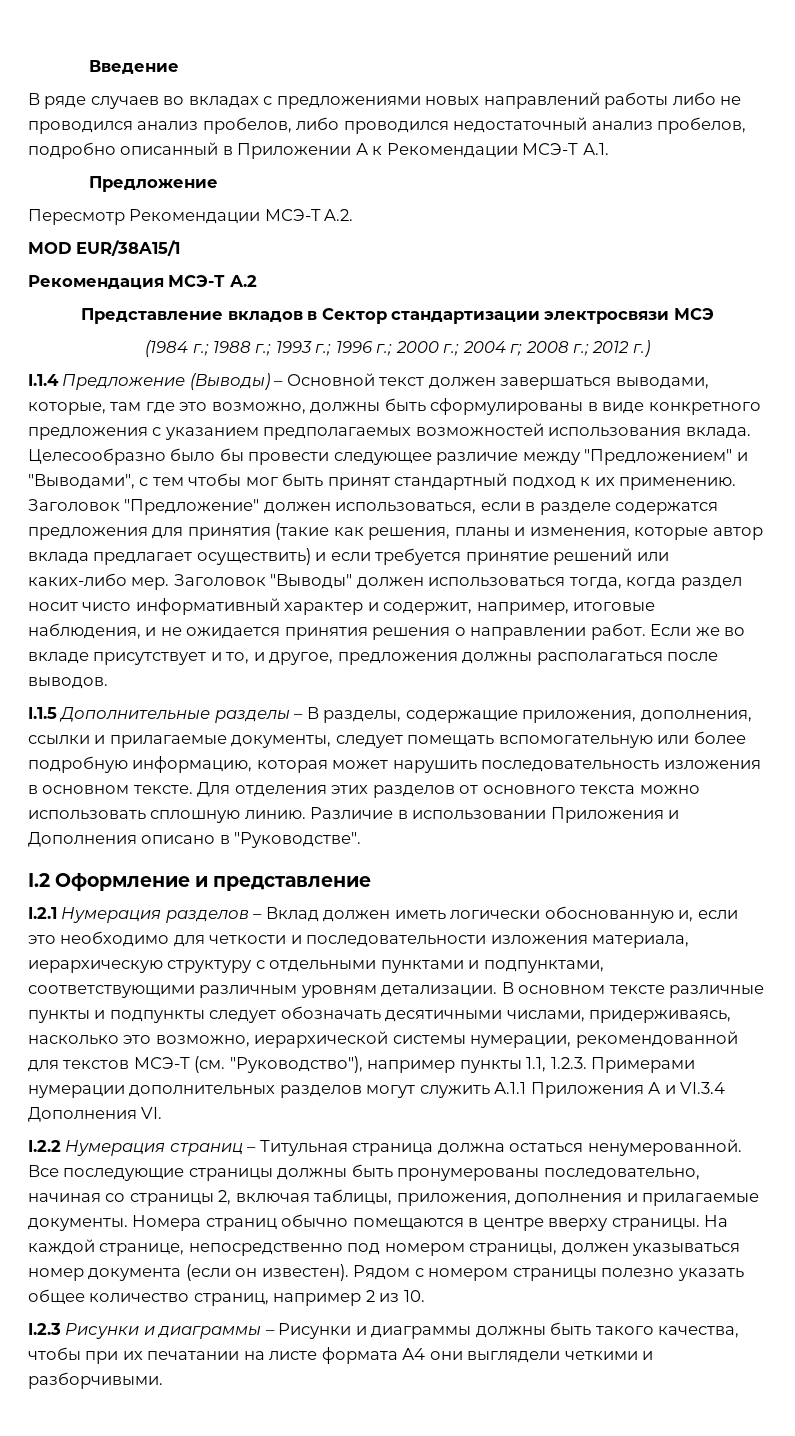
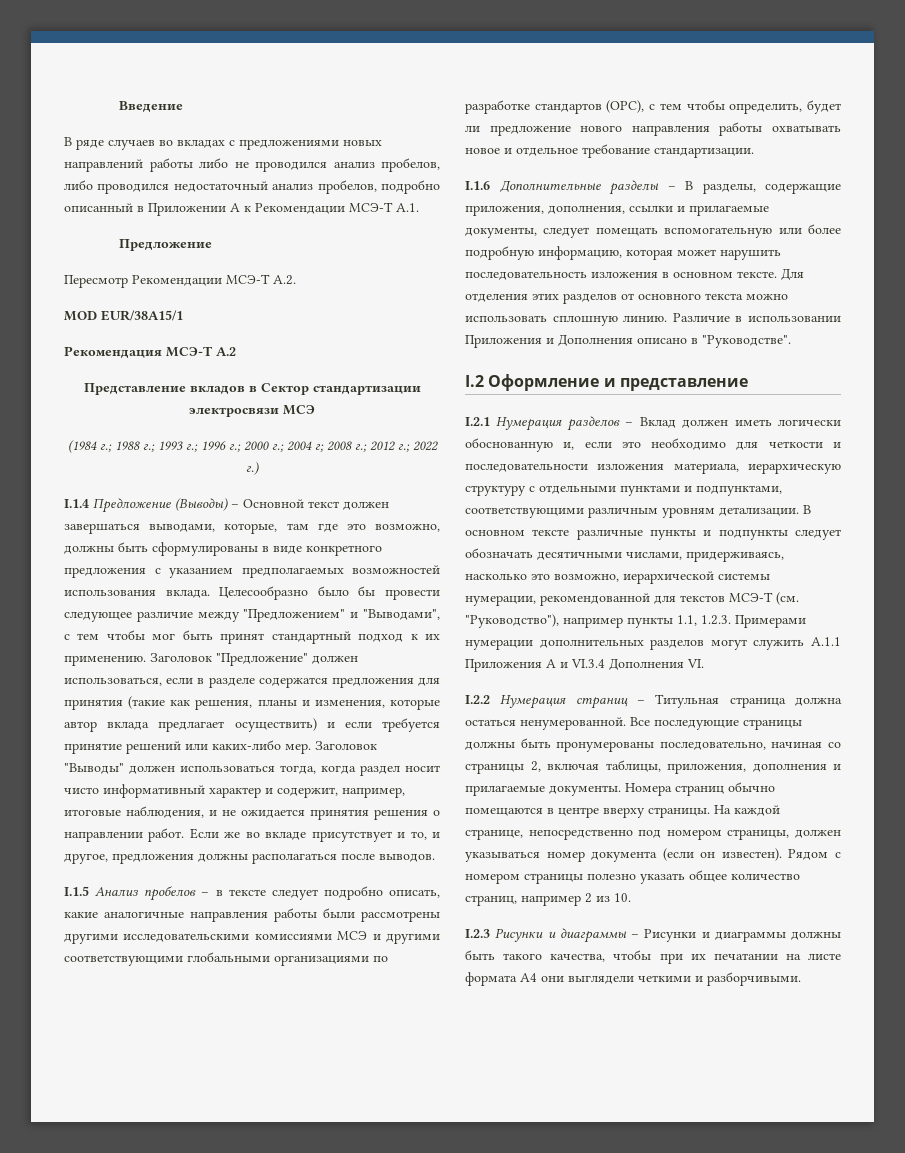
- (1984 г.; 1988 г.; 1993 г.; 1996 г.; 2000 г.; 2004 г; 2008 г.; 2012 г.)
+ (1984 г.; 1988 г.; 1993 г.; 1996 г.; 2000 г.; 2004 г; 2008 г.; 2012 г.; 2022 г.)
- I.1.5 Дополнительные разделы – В разделы, содержащие приложения, дополнения, ссылки и прилагаемые документы, следует помещать вспомогательную или более подробную информацию, которая может нарушить последовательность изложения в основном тексте.
+ I.1.5 Анализ пробелов – в тексте следует подробно описать, какие аналогичные направления работы были рассмотрены другими исследовательскими комиссиями МСЭ и другими соответствующими глобальными организациями по разработке стандартов (ОРС), с тем чтобы определить, будет ли предложение нового направления работы охватывать новое и отдельное требование стандартизации.
+ I.1.6 Дополнительные разделы – В разделы, содержащие приложения, дополнения, ссылки и прилагаемые документы, следует помещать вспомогательную или более подробную информацию, которая может нарушить последовательность изложения в основном тексте.

